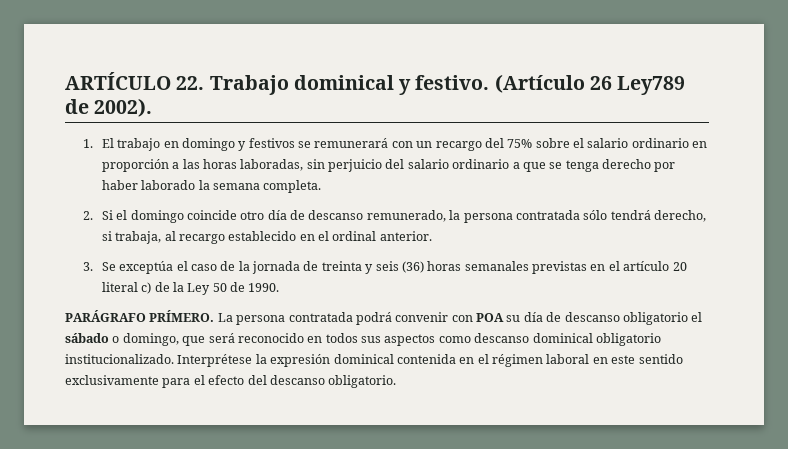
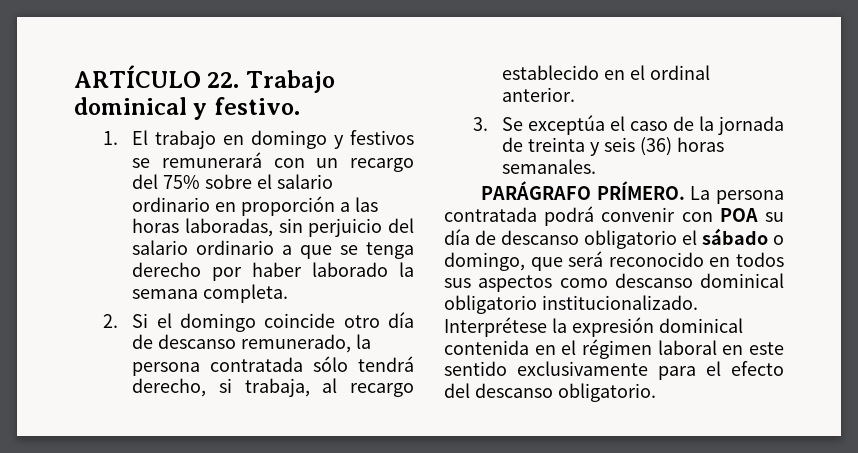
- (Artículo 26 Ley789 de 2002).
- 3. Se exceptúa el caso de la jornada de treinta y seis (36) horas semanales previstas en el artículo 20 literal c) de la Ley 50 de 1990.
+ 3. Se exceptúa el caso de la jornada de treinta y seis (36) horas semanales.

